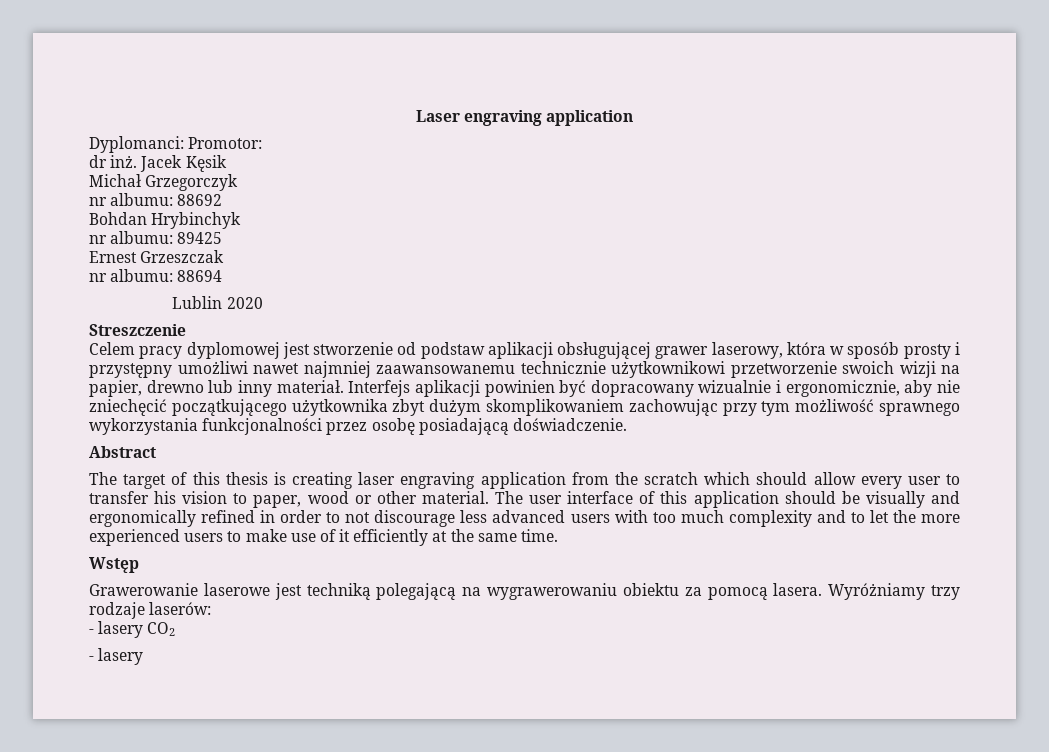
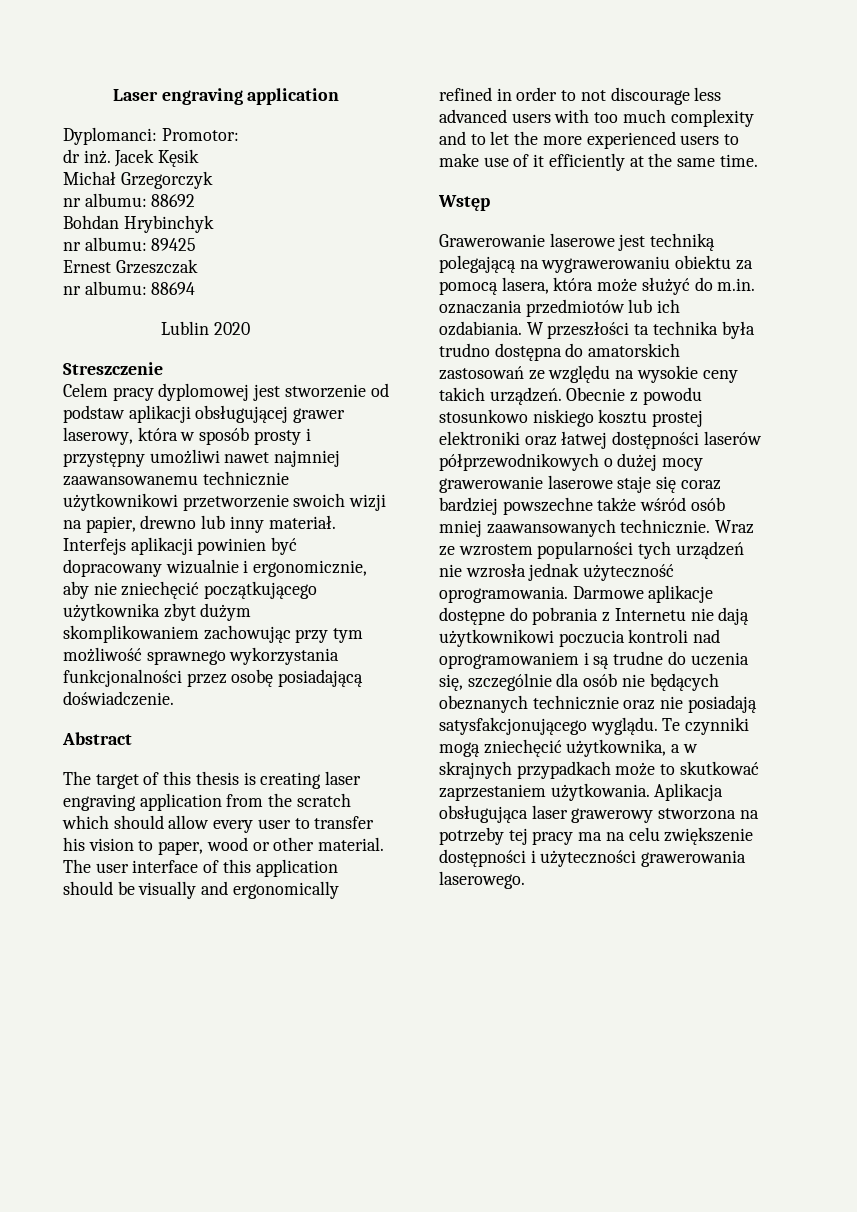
- Grawerowanie laserowe jest techniką polegającą na wygrawerowaniu obiektu za pomocą lasera. Wyróżniamy trzy rodzaje laserów:
- - lasery CO2
- - lasery
+ Grawerowanie laserowe jest techniką polegającą na wygrawerowaniu obiektu za pomocą lasera, która może służyć do m.in. oznaczania przedmiotów lub ich ozdabiania. W przeszłości ta technika była trudno dostępna do amatorskich zastosowań ze względu na wysokie ceny takich urządzeń. Obecnie z powodu stosunkowo niskiego kosztu prostej elektroniki oraz łatwej dostępności laserów półprzewodnikowych o dużej mocy grawerowanie laserowe staje się coraz bardziej powszechne także wśród osób mniej zaawansowanych technicznie. Wraz ze wzrostem popularności tych urządzeń nie wzrosła jednak użyteczność oprogramowania. Darmowe aplikacje dostępne do pobrania z Internetu nie dają użytkownikowi poczucia kontroli nad oprogramowaniem i są trudne do uczenia się, szczególnie dla osób nie będących obeznanych technicznie oraz nie posiadają satysfakcjonującego wyglądu. Te czynniki mogą zniechęcić użytkownika, a w skrajnych przypadkach może to skutkować zaprzestaniem użytkowania. Aplikacja obsługująca laser grawerowy stworzona na potrzeby tej pracy ma na celu zwiększenie dostępności i użyteczności grawerowania laserowego.

